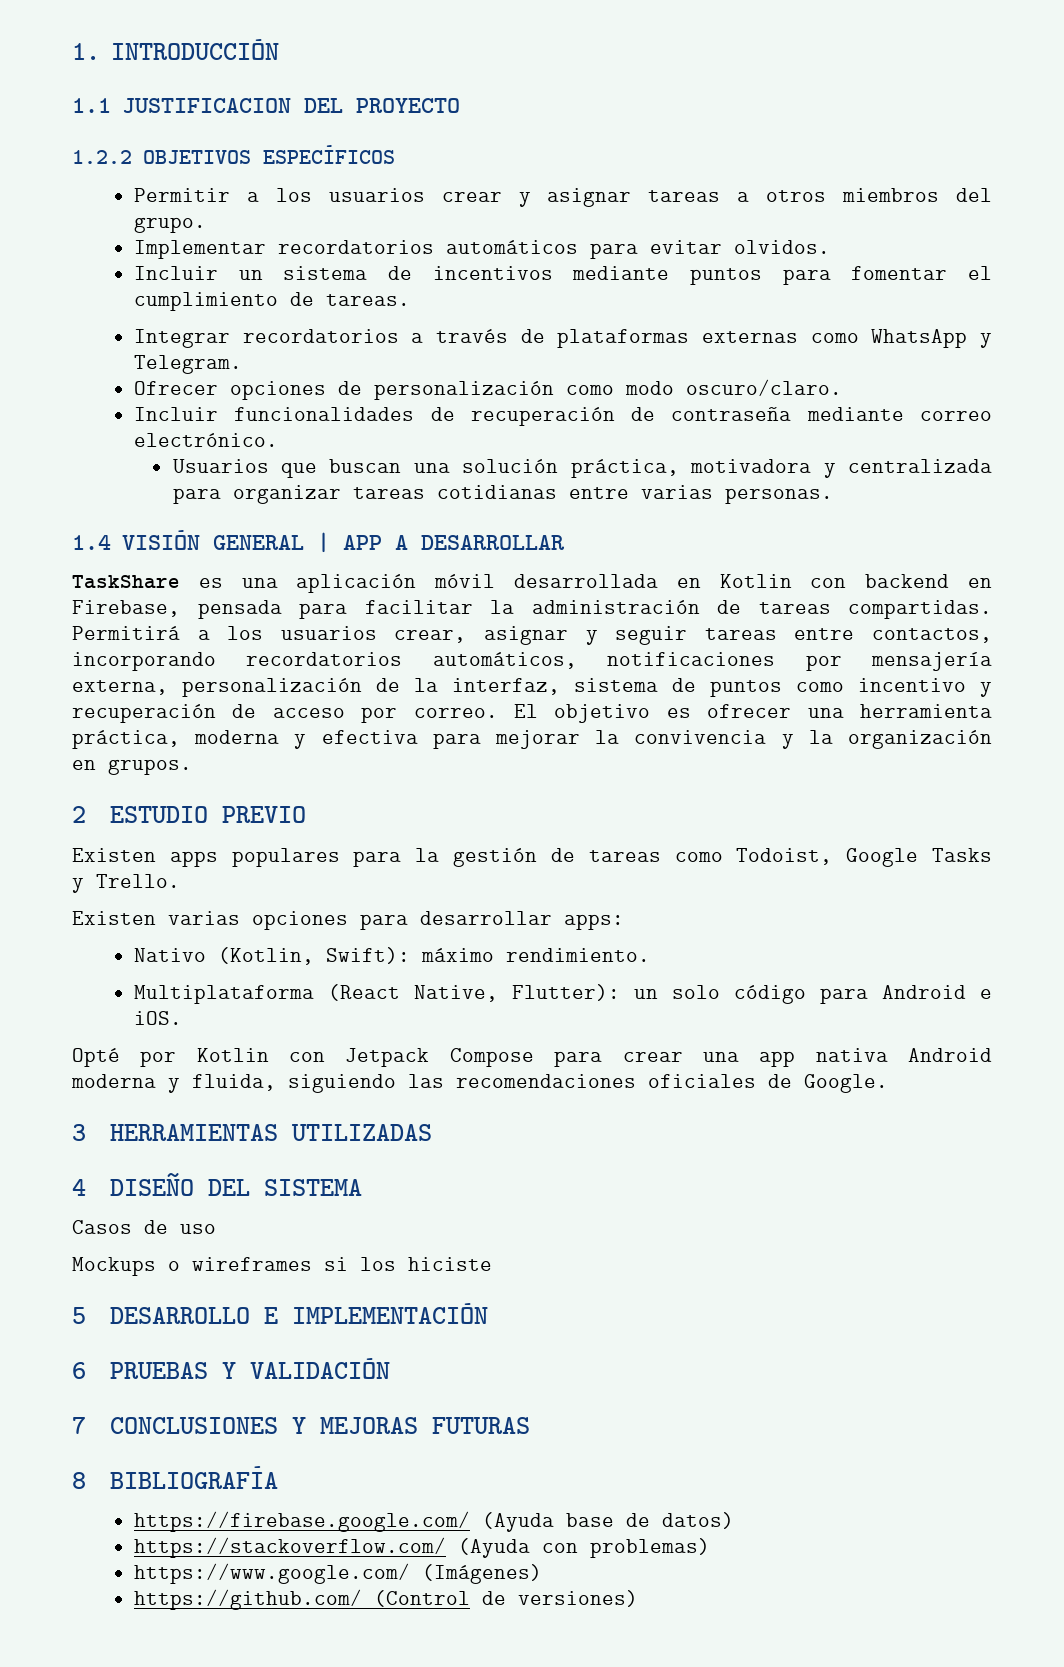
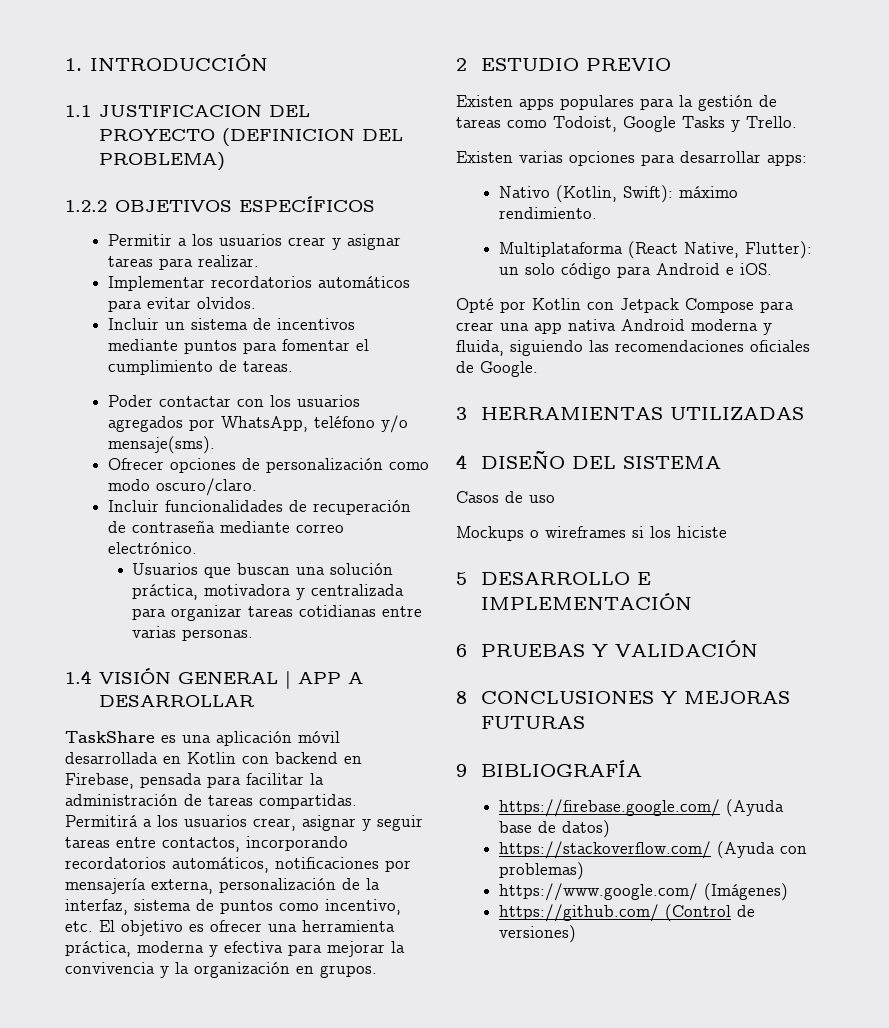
- 1.1 JUSTIFICACION DEL PROYECTO
+ 1.1 JUSTIFICACION DEL PROYECTO (DEFINICION DEL PROBLEMA)
- Permitir a los usuarios crear y asignar tareas a otros miembros del grupo.
+ Permitir a los usuarios crear y asignar tareas para realizar.
- Integrar recordatorios a través de plataformas externas como WhatsApp y Telegram.
+ Poder contactar con los usuarios agregados por WhatsApp, teléfono y/o mensaje(sms).
- Permitirá a los usuarios crear, asignar y seguir tareas entre contactos, incorporando recordatorios automáticos, notificaciones por mensajería externa, personalización de la interfaz, sistema de puntos como incentivo y recuperación de acceso por correo. El objetivo es ofrecer una herramienta práctica, moderna y efectiva para mejorar la convivencia y la organización en grupos.
+ Permitirá a los usuarios crear, asignar y seguir tareas entre contactos, incorporando recordatorios automáticos, notificaciones por mensajería externa, personalización de la interfaz, sistema de puntos como incentivo, etc. El objetivo es ofrecer una herramienta práctica, moderna y efectiva para mejorar la convivencia y la organización en grupos.
- 7 CONCLUSIONES Y MEJORAS FUTURAS
+ 8 CONCLUSIONES Y MEJORAS FUTURAS
- 8 BIBLIOGRAFÍA
+ 9 BIBLIOGRAFÍA

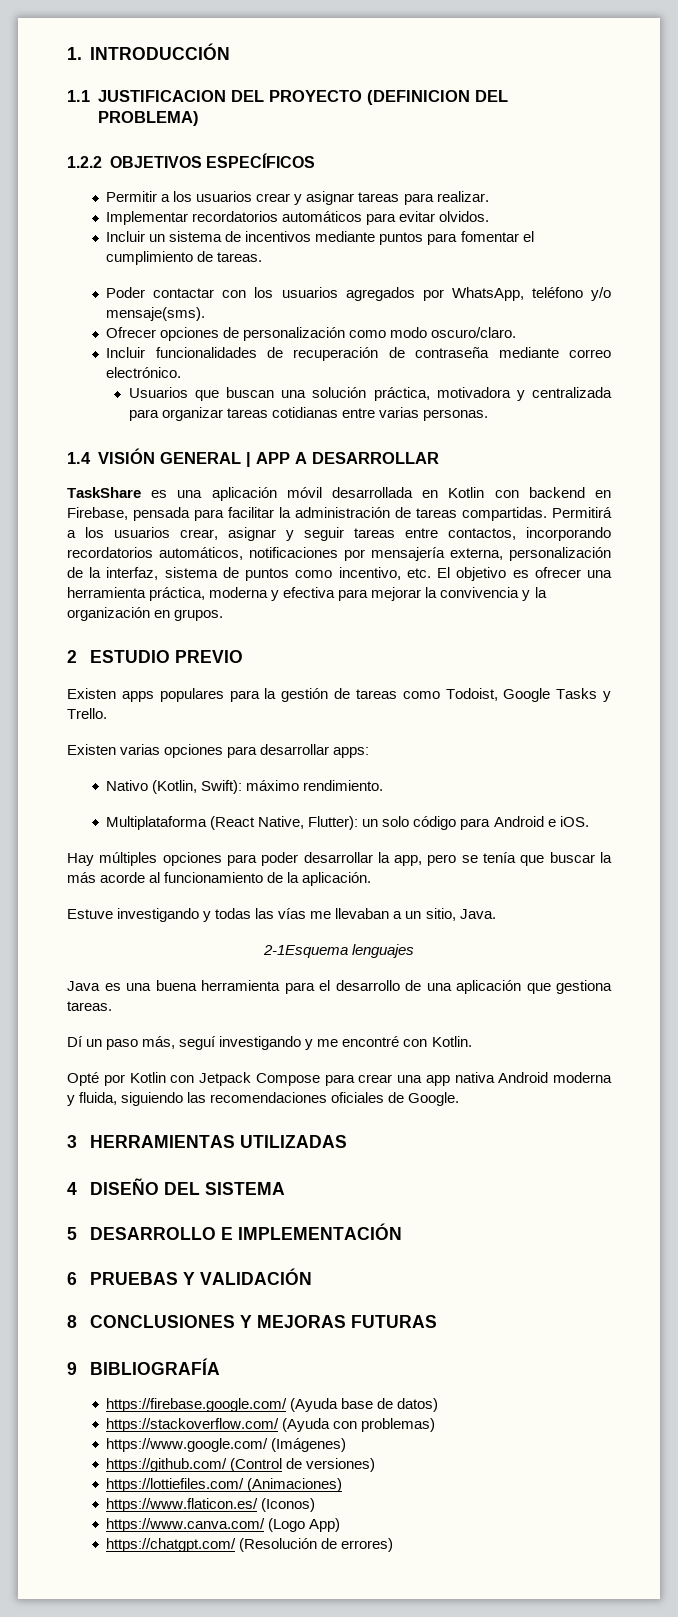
+ Hay múltiples opciones para poder desarrollar la app, pero se tenía que buscar la más acorde al funcionamiento de la aplicación.
+ Estuve investigando y todas las vías me llevaban a un sitio, Java.
+ 2-1Esquema lenguajes
+ Java es una buena herramienta para el desarrollo de una aplicación que gestiona tareas.
+ Dí un paso más, seguí investigando y me encontré con Kotlin.
- Casos de uso
- Mockups o wireframes si los hiciste
+ https://lottiefiles.com/ (Animaciones)
+ https://www.flaticon.es/ (Iconos)
+ https://www.canva.com/ (Logo App)
+ https://chatgpt.com/ (Resolución de errores)

